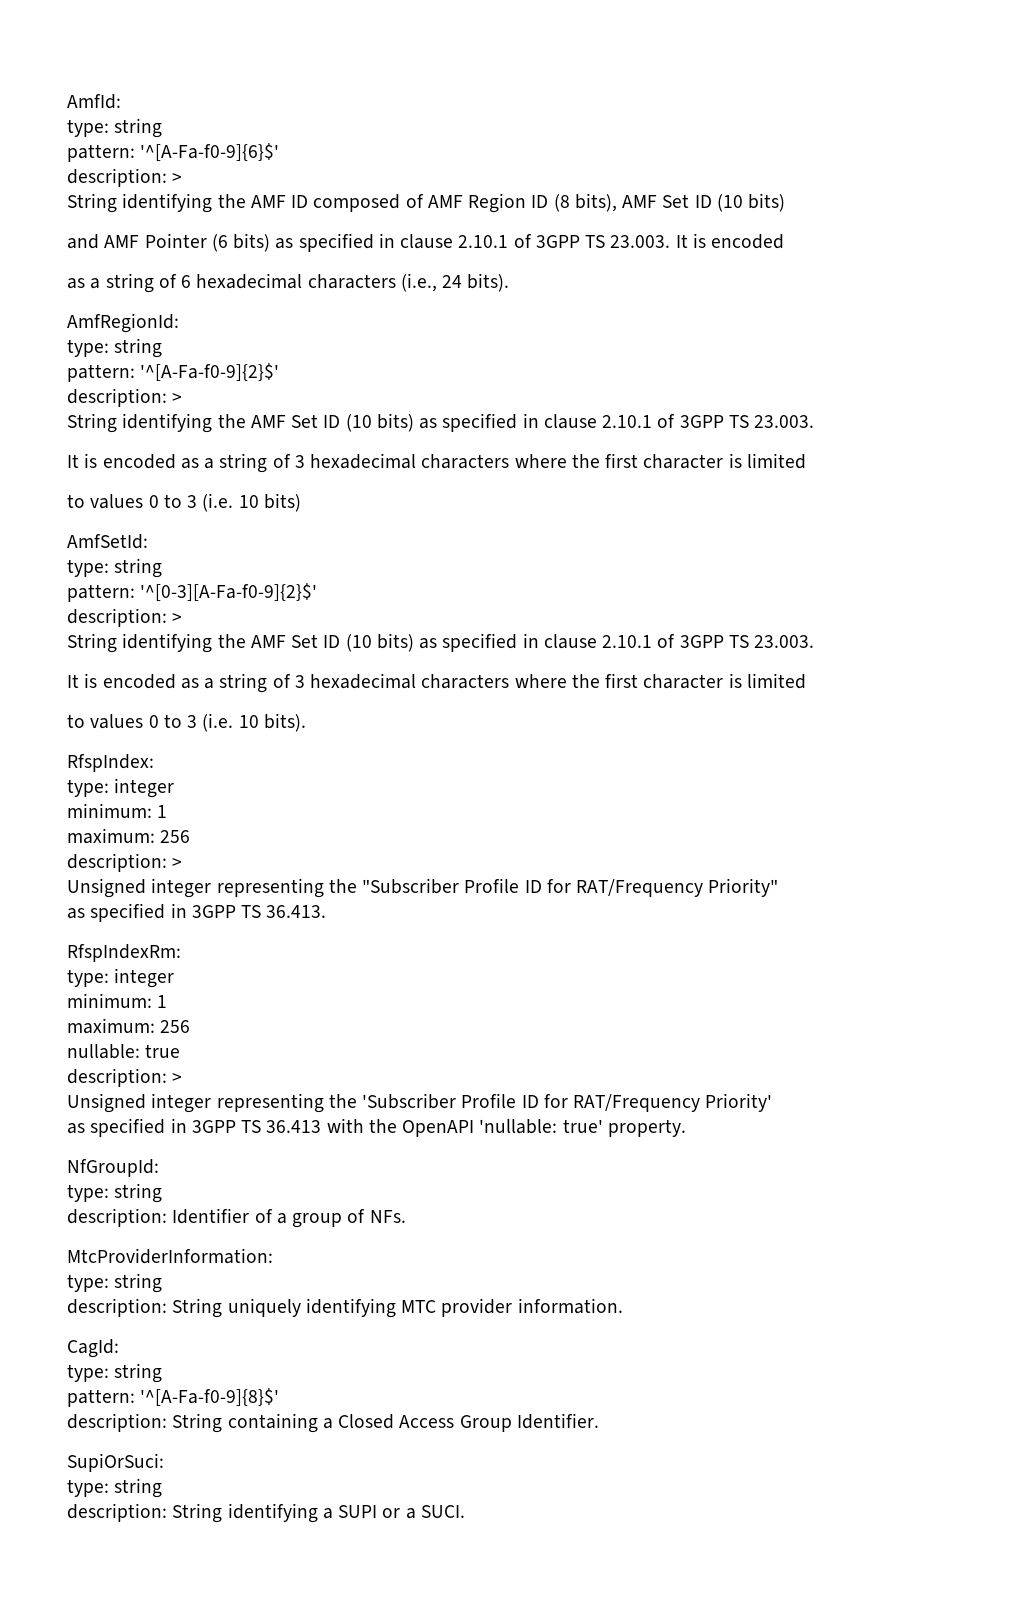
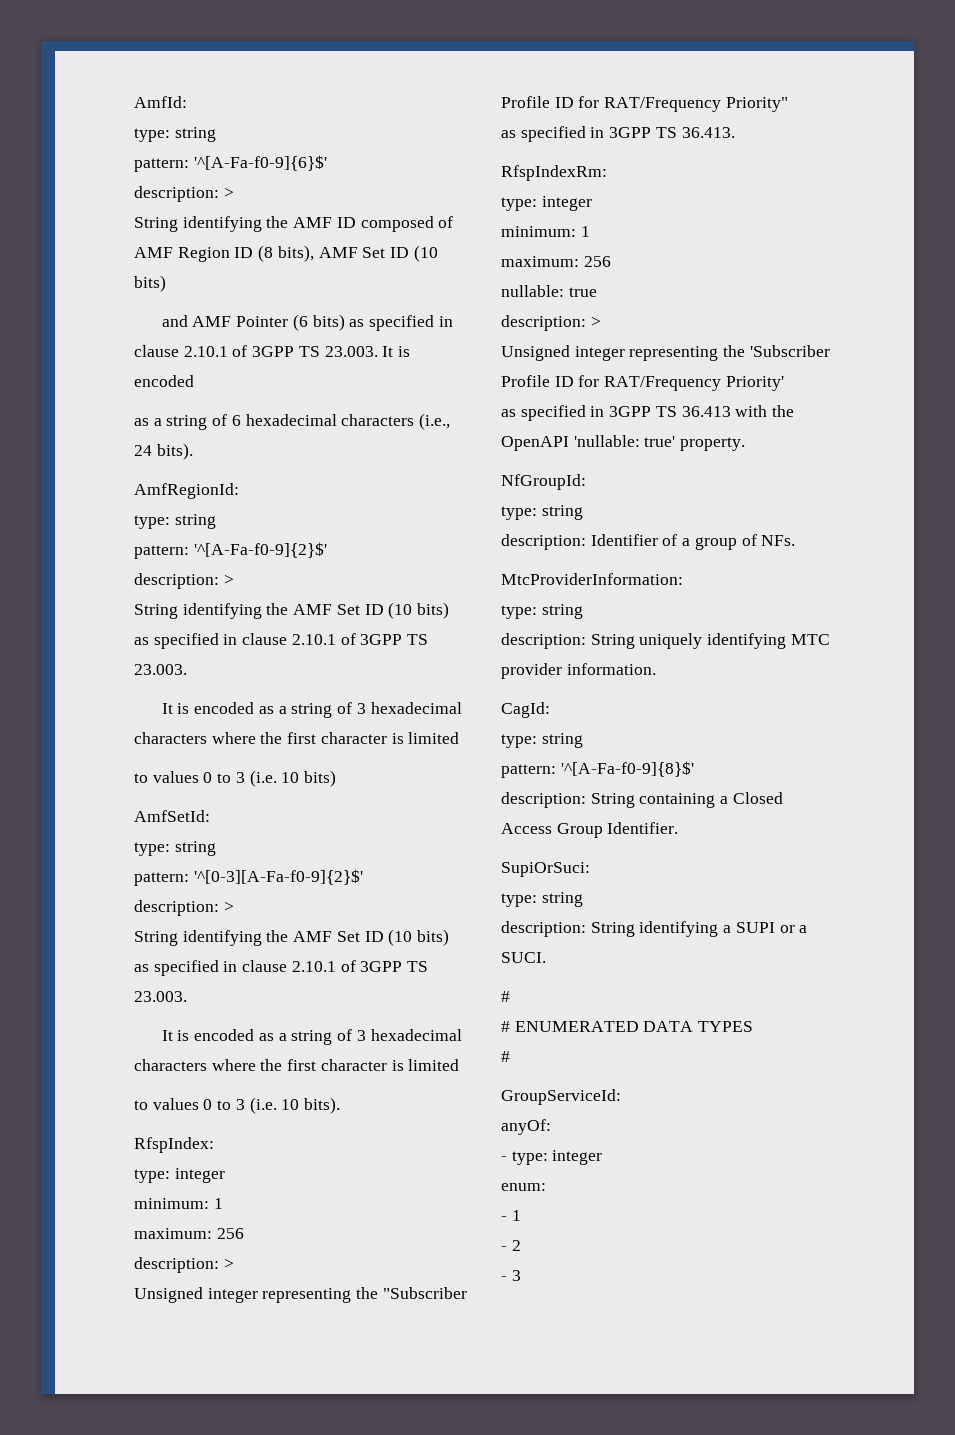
  description: String identifying a SUPI or a SUCI.
+ #
+ # ENUMERATED DATA TYPES
+ #
+ GroupServiceId:
+ anyOf:
+ - type: integer
+ enum:
+ - 1
+ - 2
+ - 3

